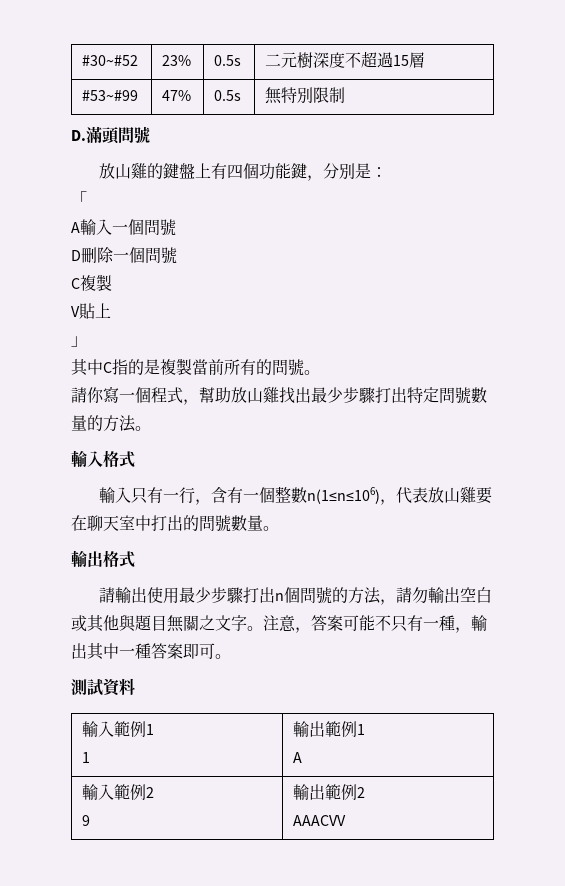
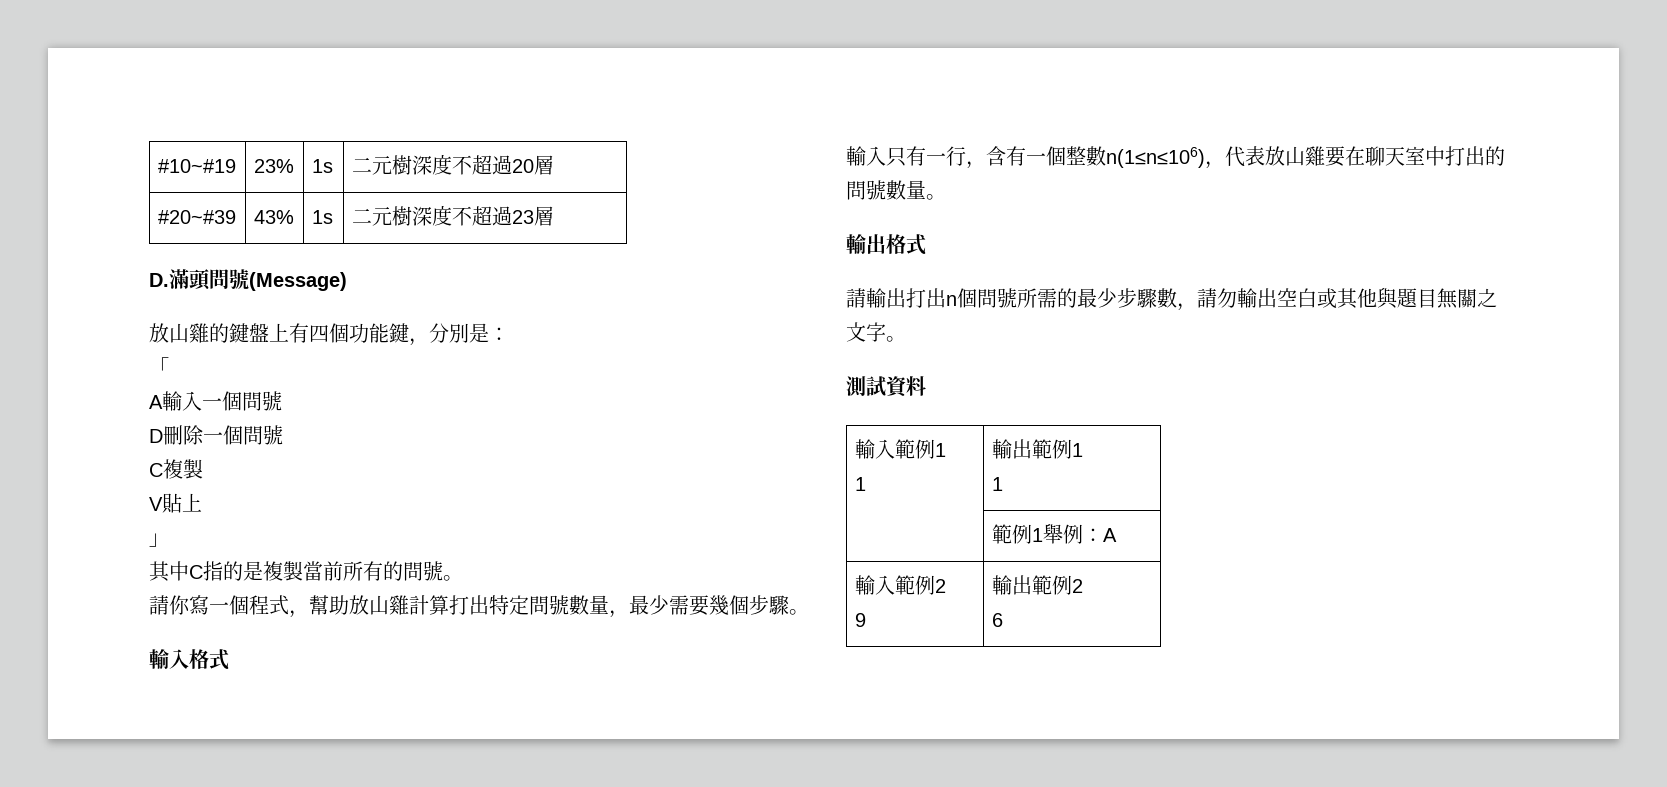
- #30~#52 | 23% | 0.5s | 二元樹深度不超過15層
- #53~#99 | 47% | 0.5s | 無特別限制
+ #10~#19 | 23% | 1s | 二元樹深度不超過20層
+ #20~#39 | 43% | 1s | 二元樹深度不超過23層
- D.滿頭問號
+ D.滿頭問號(Message)
- 請你寫一個程式，幫助放山雞找出最少步驟打出特定問號數量的方法。
+ 請你寫一個程式，幫助放山雞計算打出特定問號數量，最少需要幾個步驟。
- 請輸出使用最少步驟打出n個問號的方法，請勿輸出空白或其他與題目無關之文字。注意，答案可能不只有一種，輸出其中一種答案即可。
+ 請輸出打出n個問號所需的最少步驟數，請勿輸出空白或其他與題目無關之文字。
  輸入範例1
  1 | 輸出範例1
- A
+ 1
+ | 範例1舉例：A
  輸入範例2
  9 | 輸出範例2
- AAACVV
+ 6

